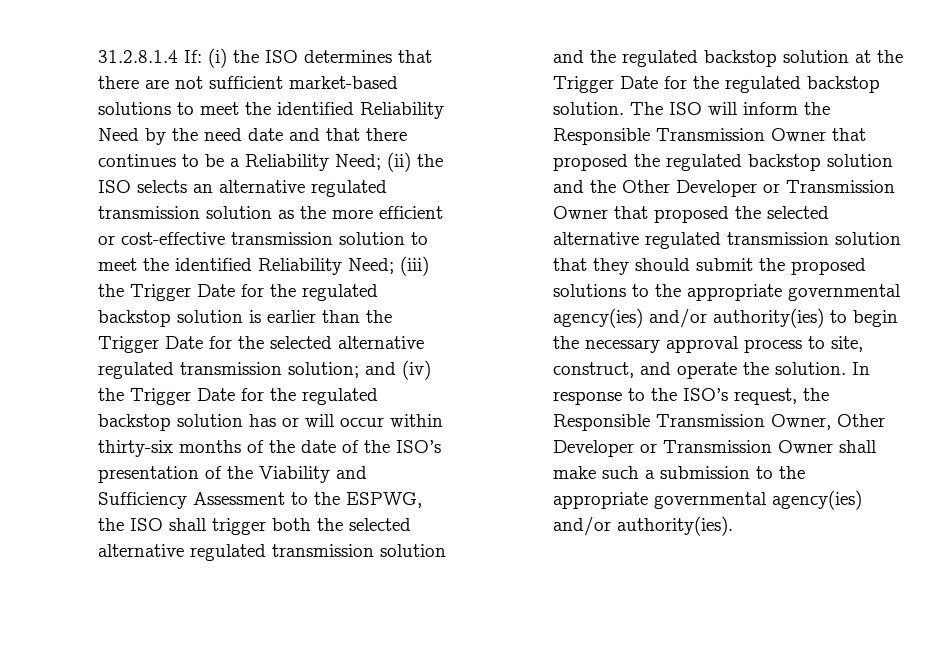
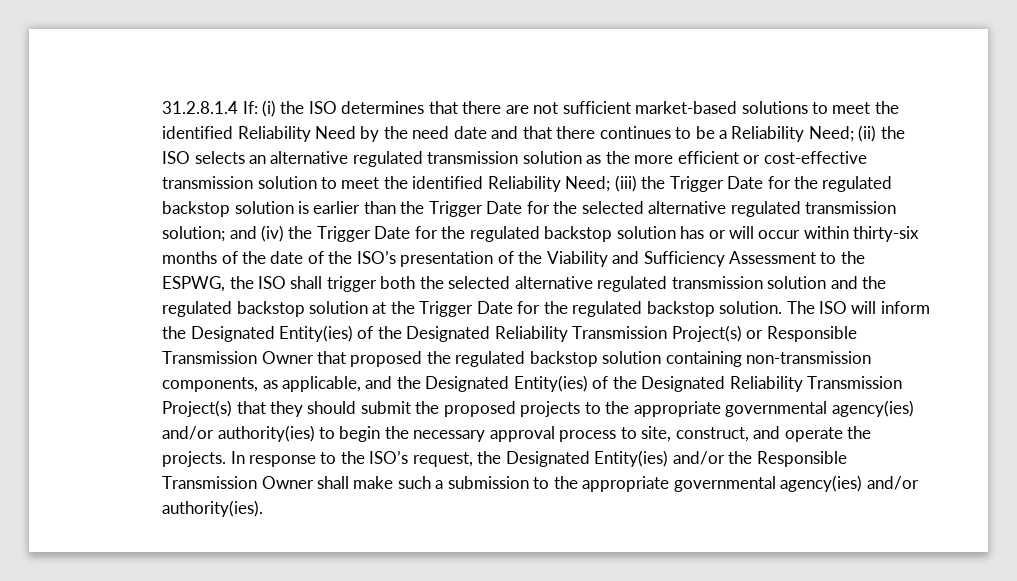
- The ISO will inform the Responsible Transmission Owner that proposed the regulated backstop solution and the Other Developer or Transmission Owner that proposed the selected alternative regulated transmission solution that they should submit the proposed solutions to the appropriate governmental agency(ies) and/or authority(ies) to begin the necessary approval process to site, construct, and operate the solution.
+ The ISO will inform the Designated Entity(ies) of the Designated Reliability Transmission Project(s) or Responsible Transmission Owner that proposed the regulated backstop solution containing non-transmission components, as applicable, and the Designated Entity(ies) of the Designated Reliability Transmission Project(s) that they should submit the proposed projects to the appropriate governmental agency(ies) and/or authority(ies) to begin the necessary approval process to site, construct, and operate the projects.
- In response to the ISO’s request, the Responsible Transmission Owner, Other Developer or Transmission Owner shall make such a submission to the appropriate governmental agency(ies) and/or authority(ies).
+ In response to the ISO’s request, the Designated Entity(ies) and/or the Responsible Transmission Owner shall make such a submission to the appropriate governmental agency(ies) and/or authority(ies).

